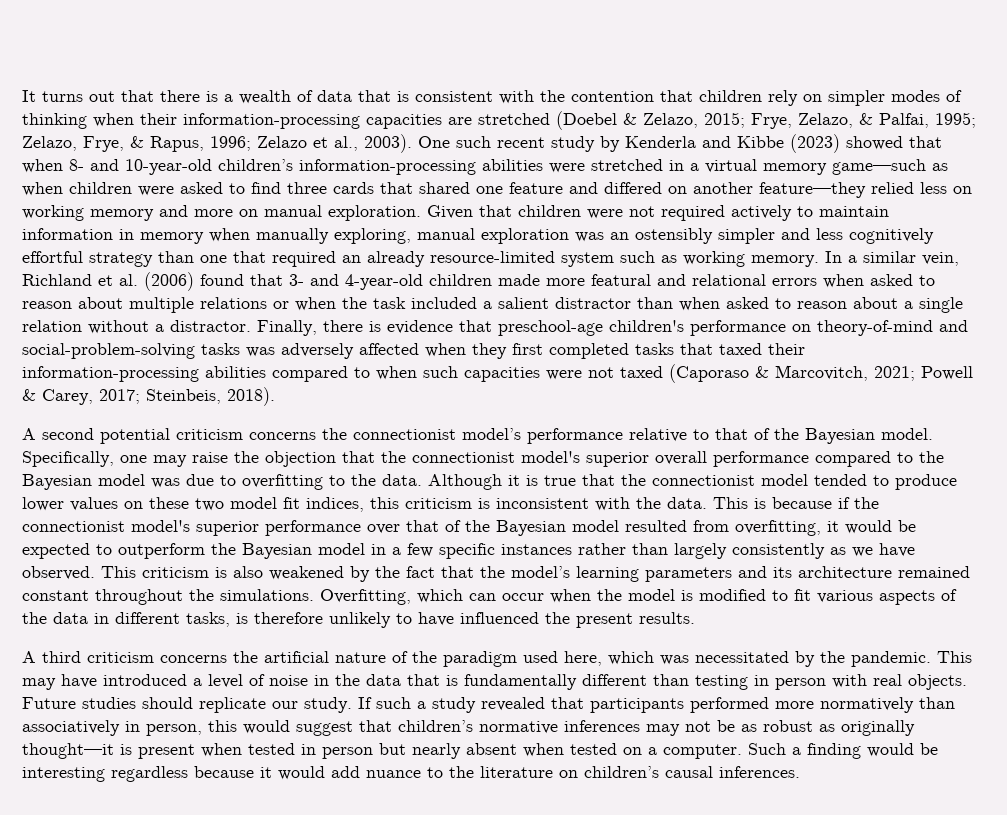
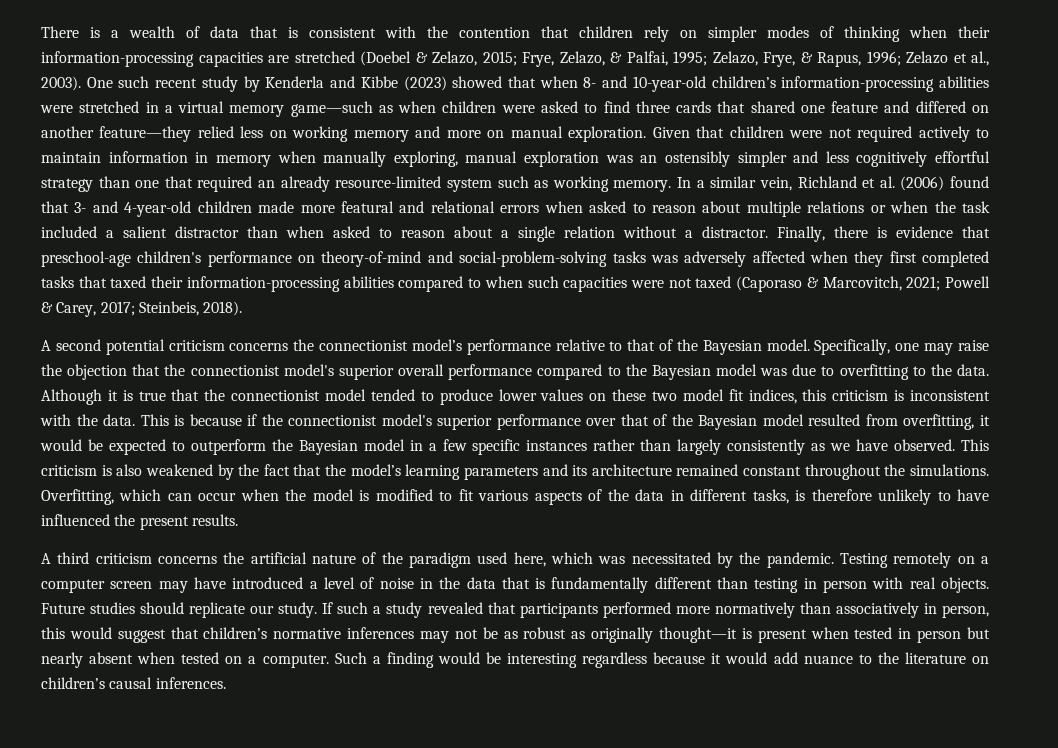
- It turns out that there is a wealth of data that is consistent with the contention that children rely on simpler modes of thinking when their information-processing capacities are stretched (Doebel & Zelazo, 2015; Frye, Zelazo, & Palfai, 1995; Zelazo, Frye, & Rapus, 1996; Zelazo et al., 2003).
+ There is a wealth of data that is consistent with the contention that children rely on simpler modes of thinking when their information-processing capacities are stretched (Doebel & Zelazo, 2015; Frye, Zelazo, & Palfai, 1995; Zelazo, Frye, & Rapus, 1996; Zelazo et al., 2003).
- This may have introduced a level of noise in the data that is fundamentally different than testing in person with real objects.
+ Testing remotely on a computer screen may have introduced a level of noise in the data that is fundamentally different than testing in person with real objects.

